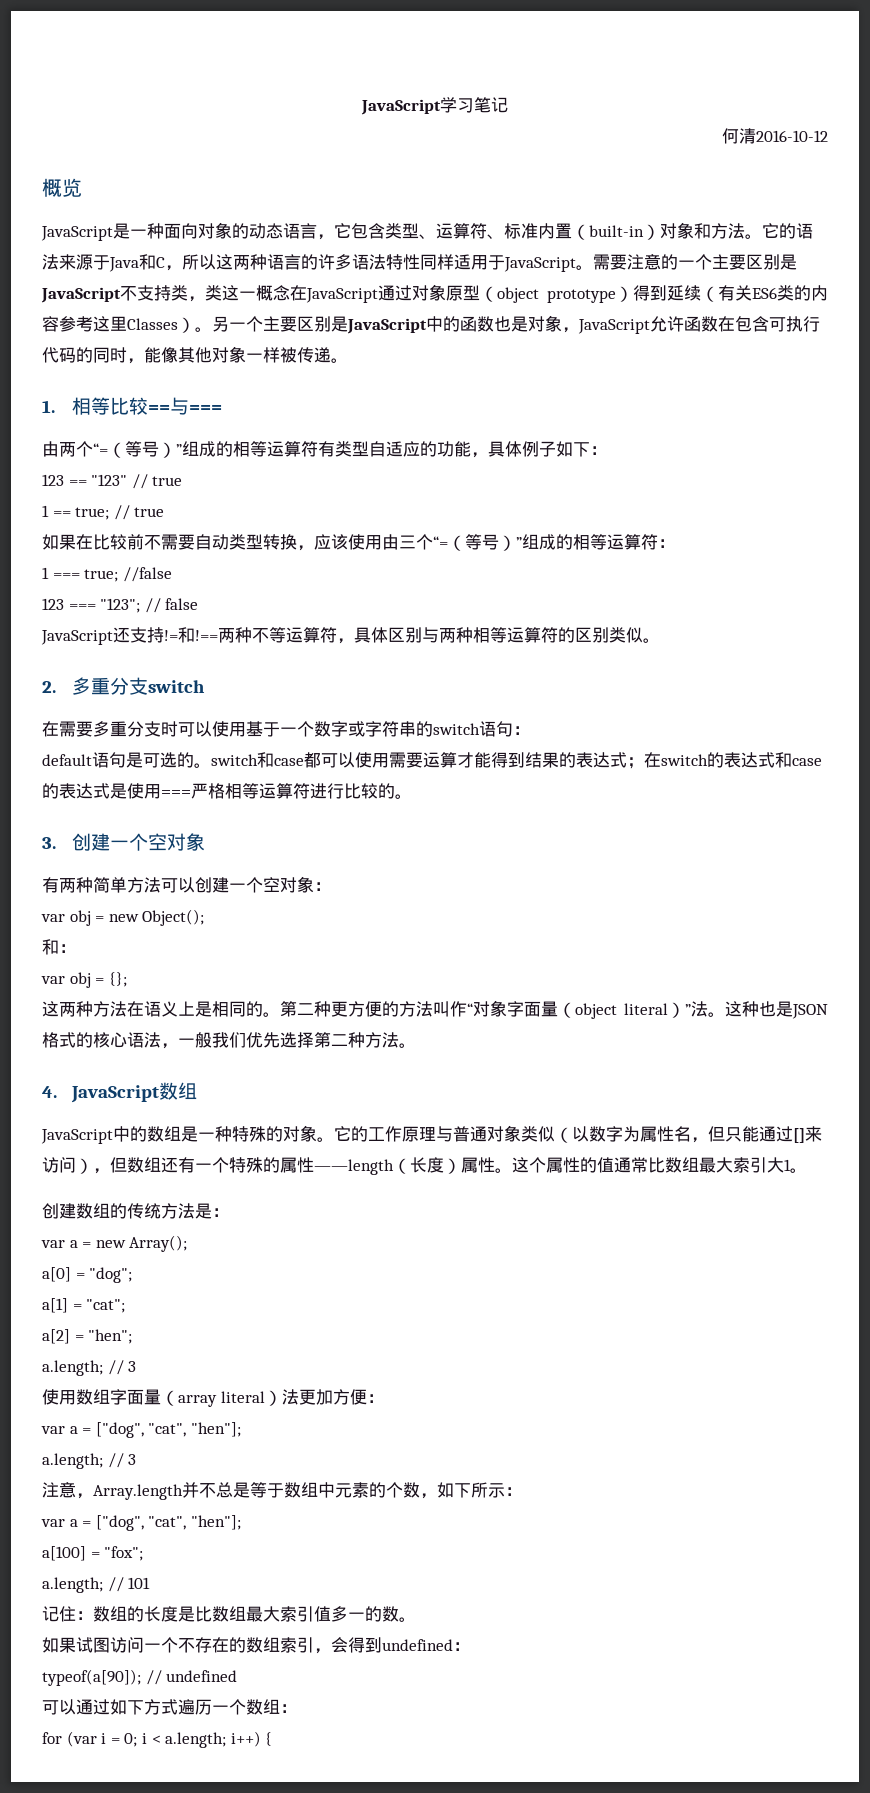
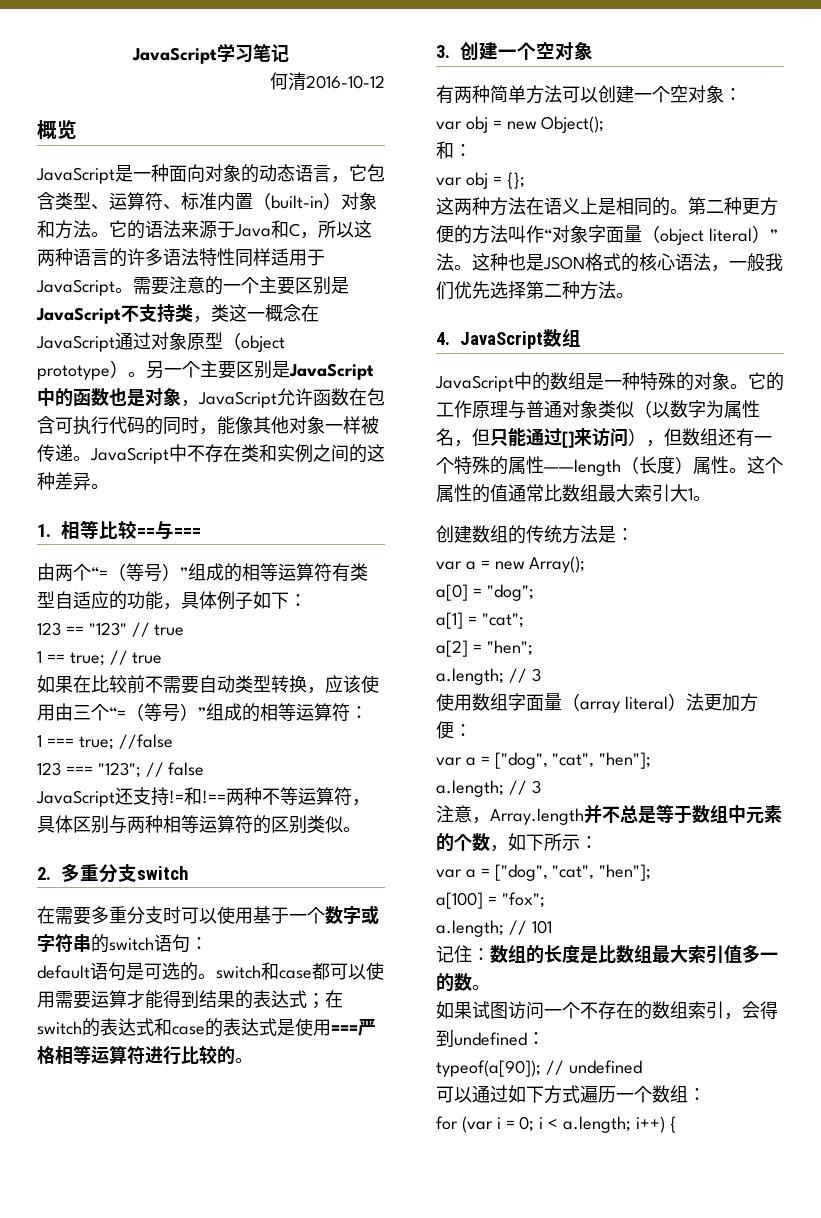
- 需要注意的一个主要区别是JavaScript不支持类，类这一概念在JavaScript通过对象原型（object prototype）得到延续（有关ES6类的内容参考这里Classes）。
+ 需要注意的一个主要区别是JavaScript不支持类，类这一概念在JavaScript通过对象原型（object prototype）。
+ JavaScript中不存在类和实例之间的这种差异。

